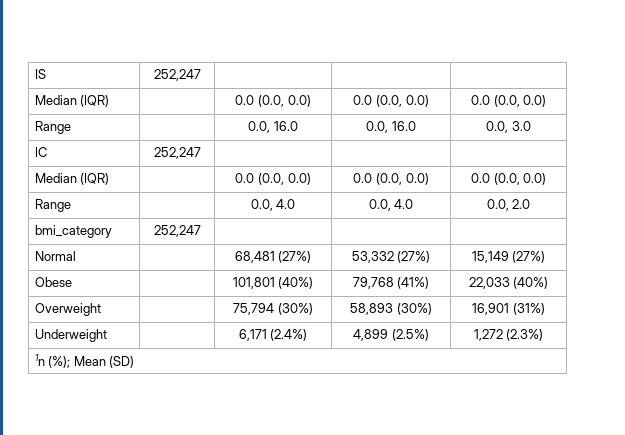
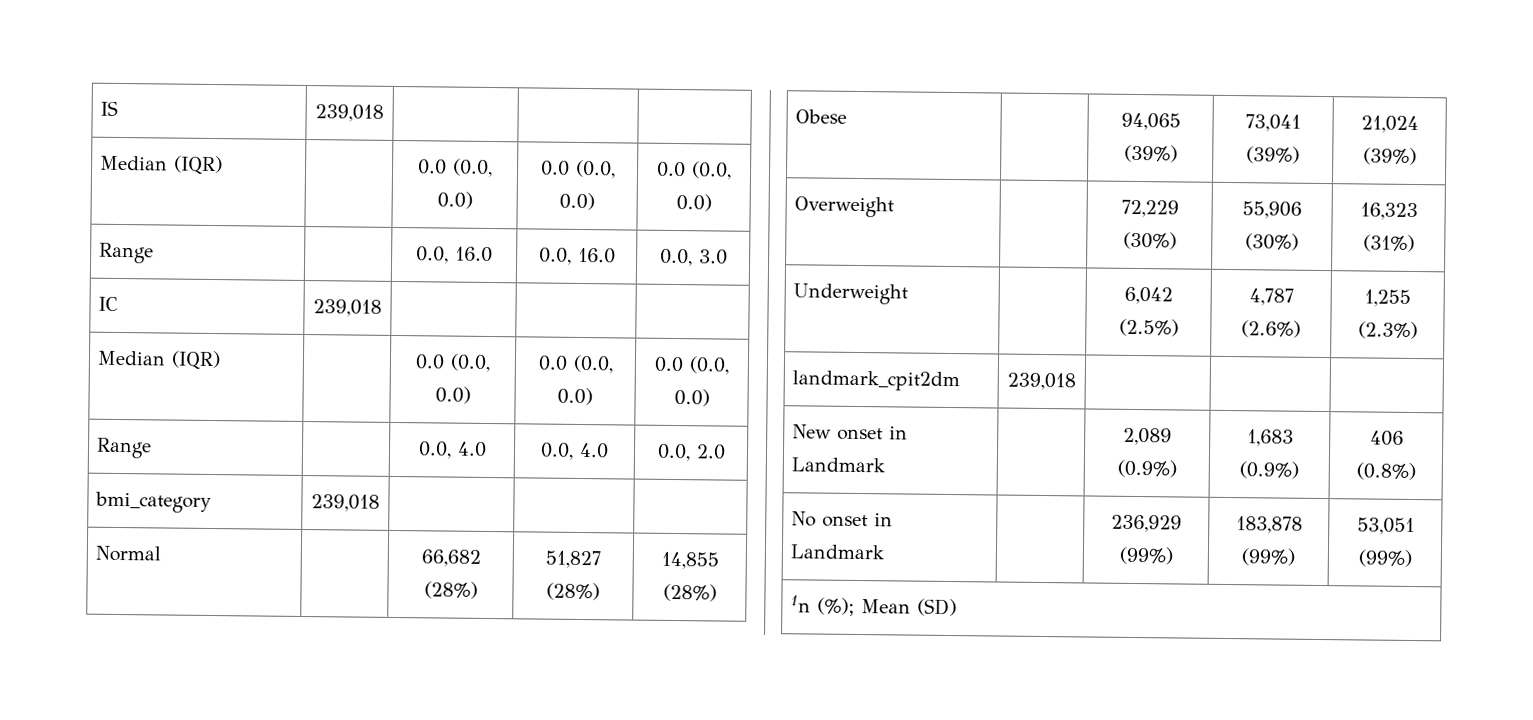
- IS | 252,247 | | |
+ IS | 239,018 | | |
- IC | 252,247 | | |
+ IC | 239,018 | | |
- bmi_category | 252,247 | | |
+ bmi_category | 239,018 | | |
- Normal | | 68,481 (27%) | 53,332 (27%) | 15,149 (27%)
- Obese | | 101,801 (40%) | 79,768 (41%) | 22,033 (40%)
+ Normal | | 66,682 (28%) | 51,827 (28%) | 14,855 (28%)
+ Obese | | 94,065 (39%) | 73,041 (39%) | 21,024 (39%)
- Overweight | | 75,794 (30%) | 58,893 (30%) | 16,901 (31%)
+ Overweight | | 72,229 (30%) | 55,906 (30%) | 16,323 (31%)
- Underweight | | 6,171 (2.4%) | 4,899 (2.5%) | 1,272 (2.3%)
+ Underweight | | 6,042 (2.5%) | 4,787 (2.6%) | 1,255 (2.3%)
+ landmark_cpit2dm | 239,018 | | |
+ New onset in Landmark | | 2,089 (0.9%) | 1,683 (0.9%) | 406 (0.8%)
+ No onset in Landmark | | 236,929 (99%) | 183,878 (99%) | 53,051 (99%)

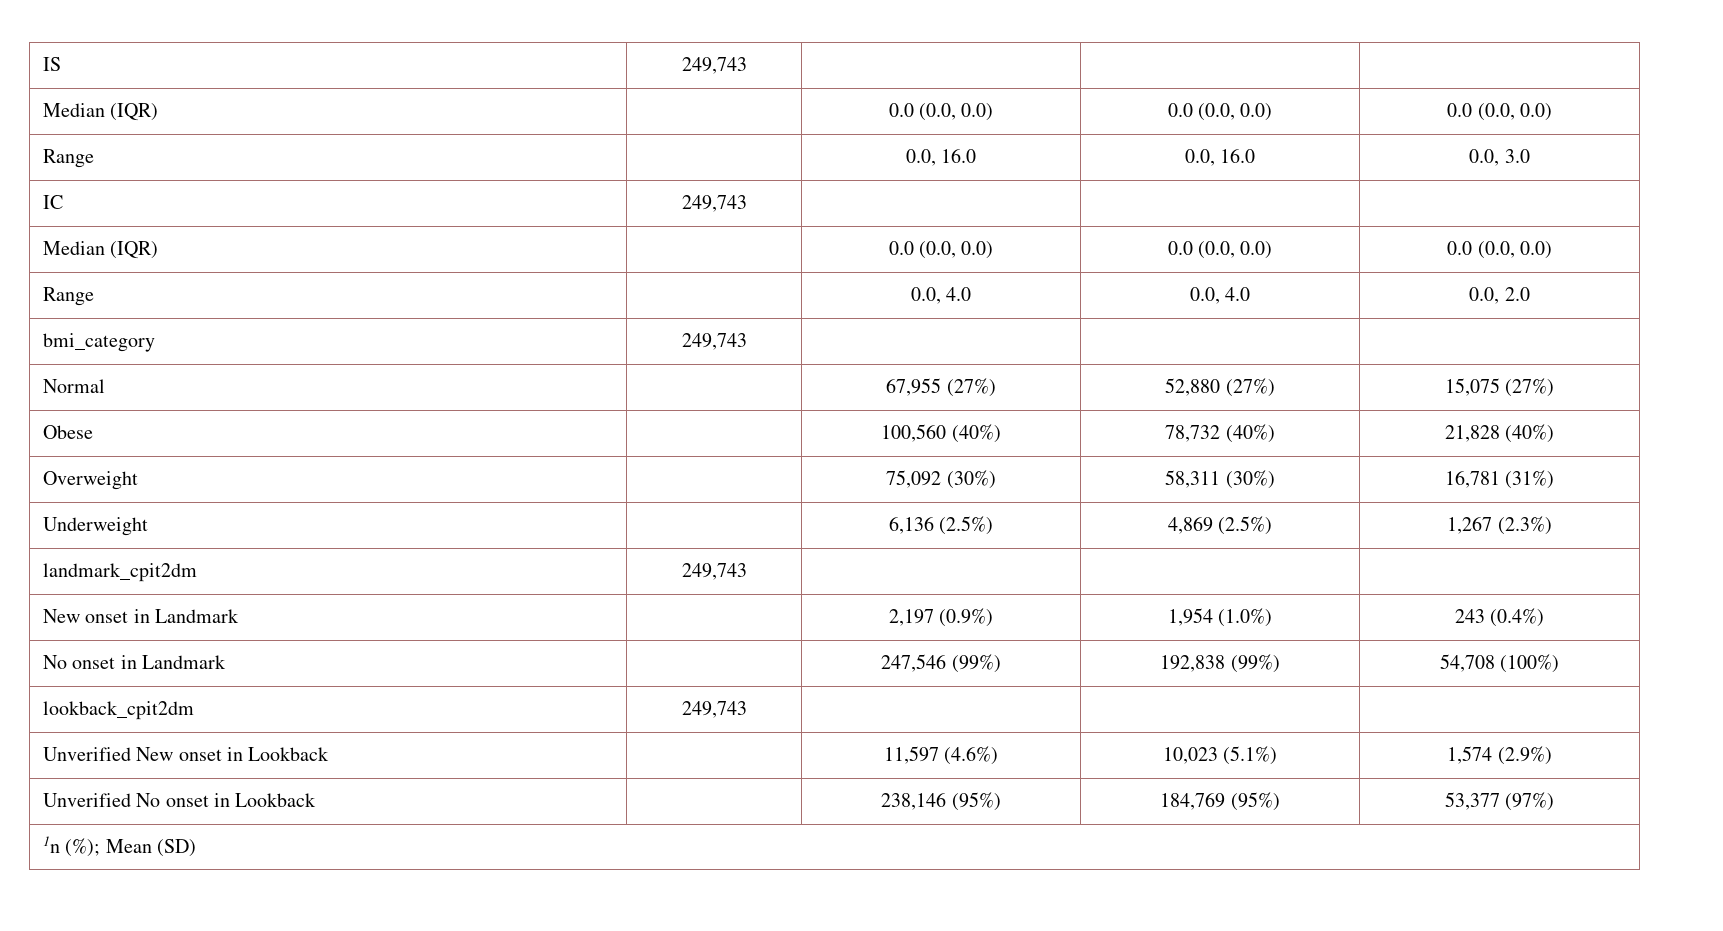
- IS | 239,018 | | |
+ IS | 249,743 | | |
- IC | 239,018 | | |
+ IC | 249,743 | | |
- bmi_category | 239,018 | | |
+ bmi_category | 249,743 | | |
- Normal | | 66,682 (28%) | 51,827 (28%) | 14,855 (28%)
- Obese | | 94,065 (39%) | 73,041 (39%) | 21,024 (39%)
+ Normal | | 67,955 (27%) | 52,880 (27%) | 15,075 (27%)
+ Obese | | 100,560 (40%) | 78,732 (40%) | 21,828 (40%)
- Overweight | | 72,229 (30%) | 55,906 (30%) | 16,323 (31%)
+ Overweight | | 75,092 (30%) | 58,311 (30%) | 16,781 (31%)
- Underweight | | 6,042 (2.5%) | 4,787 (2.6%) | 1,255 (2.3%)
+ Underweight | | 6,136 (2.5%) | 4,869 (2.5%) | 1,267 (2.3%)
- landmark_cpit2dm | 239,018 | | |
+ landmark_cpit2dm | 249,743 | | |
- New onset in Landmark | | 2,089 (0.9%) | 1,683 (0.9%) | 406 (0.8%)
+ New onset in Landmark | | 2,197 (0.9%) | 1,954 (1.0%) | 243 (0.4%)
- No onset in Landmark | | 236,929 (99%) | 183,878 (99%) | 53,051 (99%)
+ No onset in Landmark | | 247,546 (99%) | 192,838 (99%) | 54,708 (100%)
+ lookback_cpit2dm | 249,743 | | |
+ Unverified New onset in Lookback | | 11,597 (4.6%) | 10,023 (5.1%) | 1,574 (2.9%)
+ Unverified No onset in Lookback | | 238,146 (95%) | 184,769 (95%) | 53,377 (97%)

